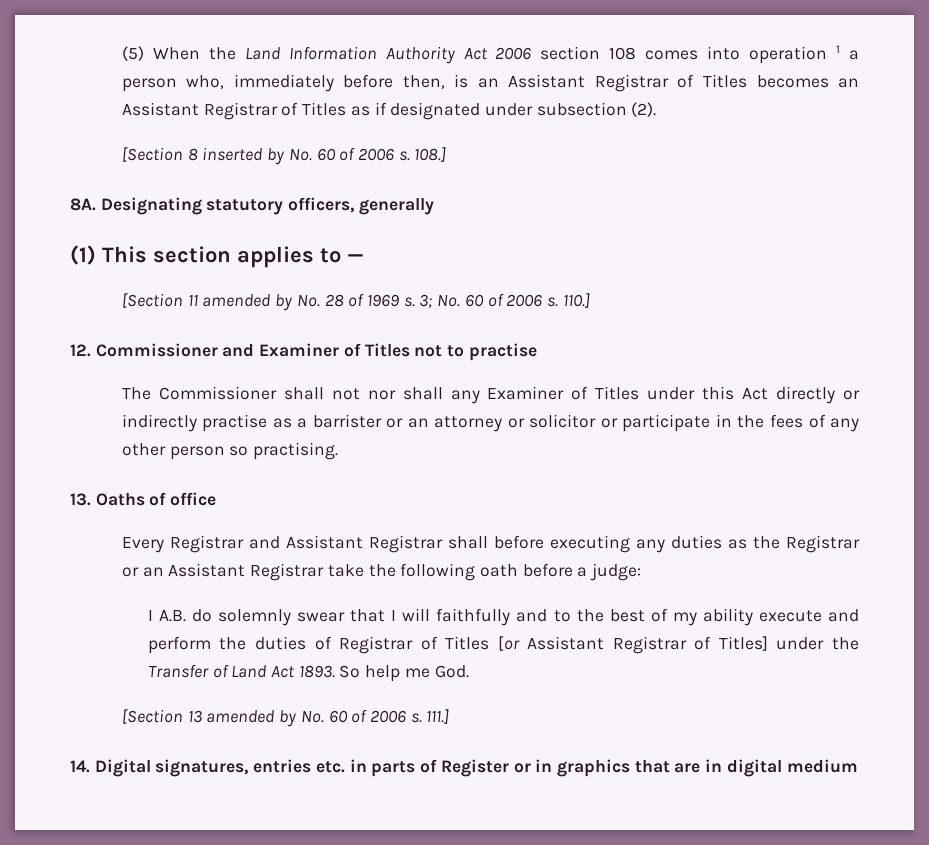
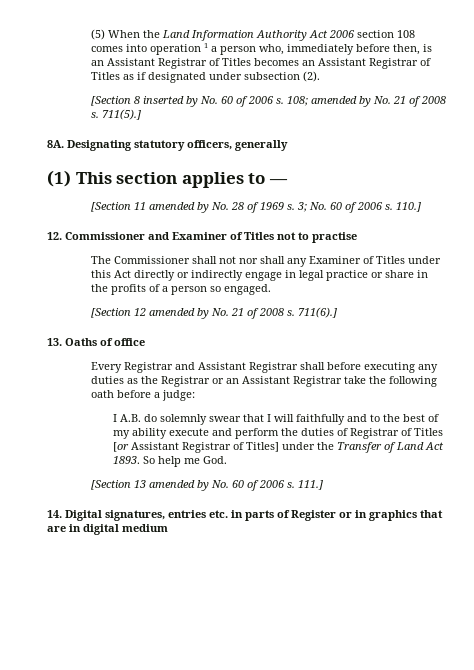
- 108.]
+ 108; amended by No. 21 of 2008 s. 711(5).]
- The Commissioner shall not nor shall any Examiner of Titles under this Act directly or indirectly practise as a barrister or an attorney or solicitor or participate in the fees of any other person so practising.
+ The Commissioner shall not nor shall any Examiner of Titles under this Act directly or indirectly engage in legal practice or share in the profits of a person so engaged.
+ [Section 12 amended by No. 21 of 2008 s. 711(6).]

